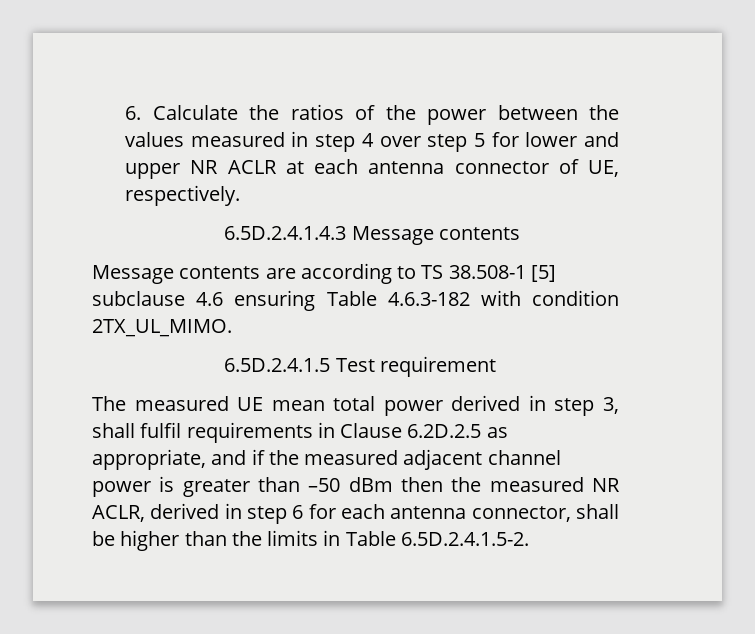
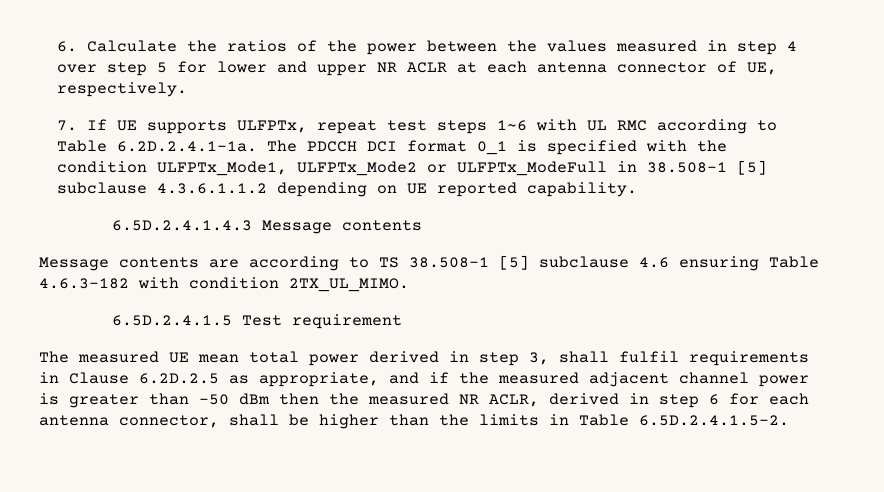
+ 7. If UE supports ULFPTx, repeat test steps 1~6 with UL RMC according to Table 6.2D.2.4.1-1a. The PDCCH DCI format 0_1 is specified with the condition ULFPTx_Mode1, ULFPTx_Mode2 or ULFPTx_ModeFull in 38.508-1 [5] subclause 4.3.6.1.1.2 depending on UE reported capability.

